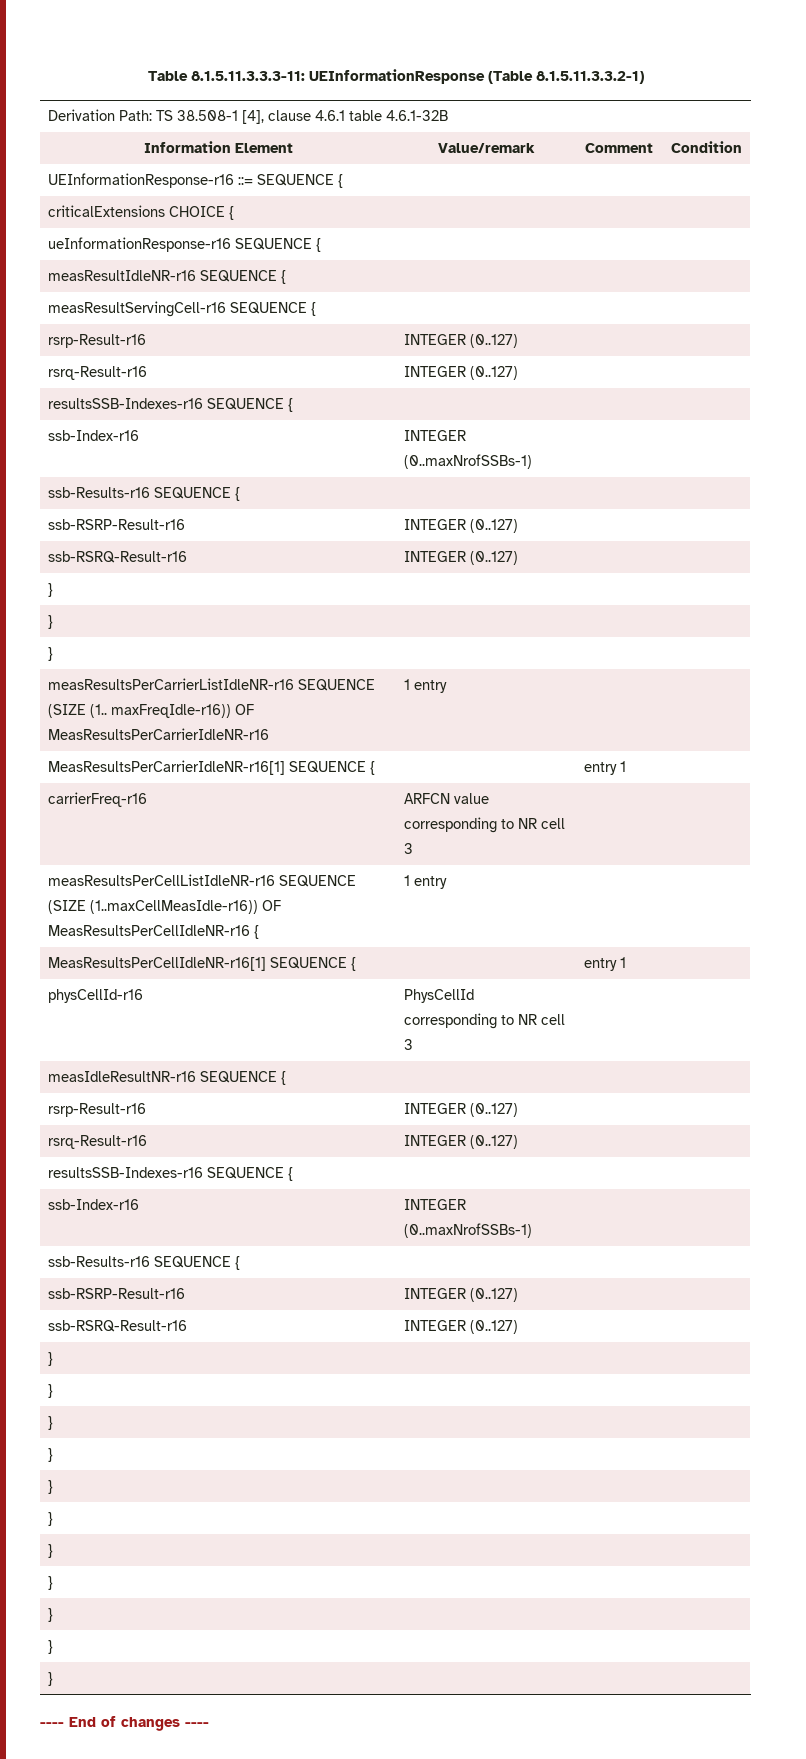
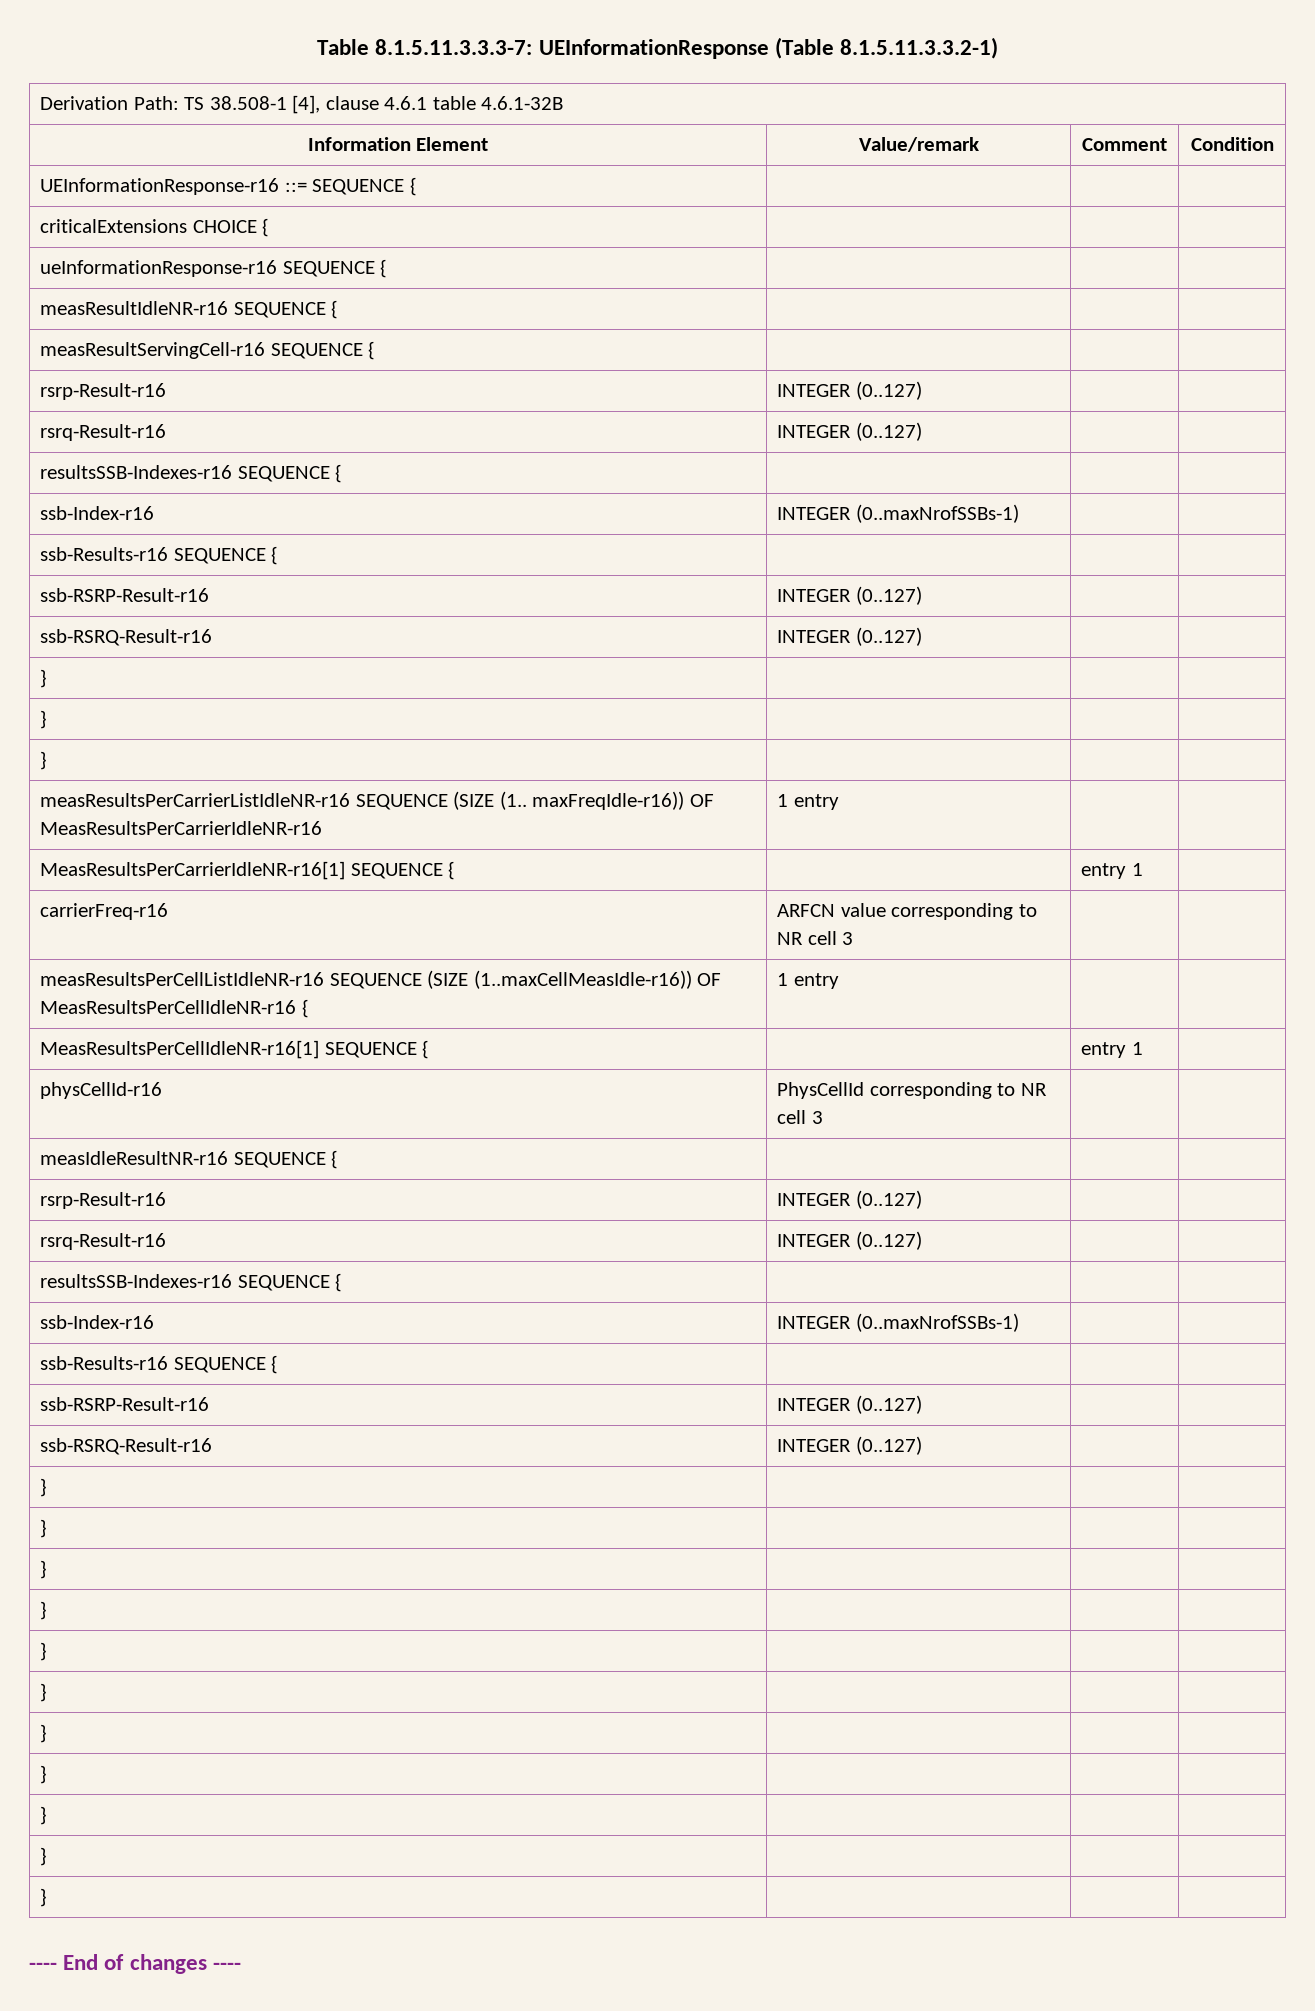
- Table 8.1.5.11.3.3.3-11: UEInformationResponse (Table 8.1.5.11.3.3.2-1)
+ Table 8.1.5.11.3.3.3-7: UEInformationResponse (Table 8.1.5.11.3.3.2-1)

